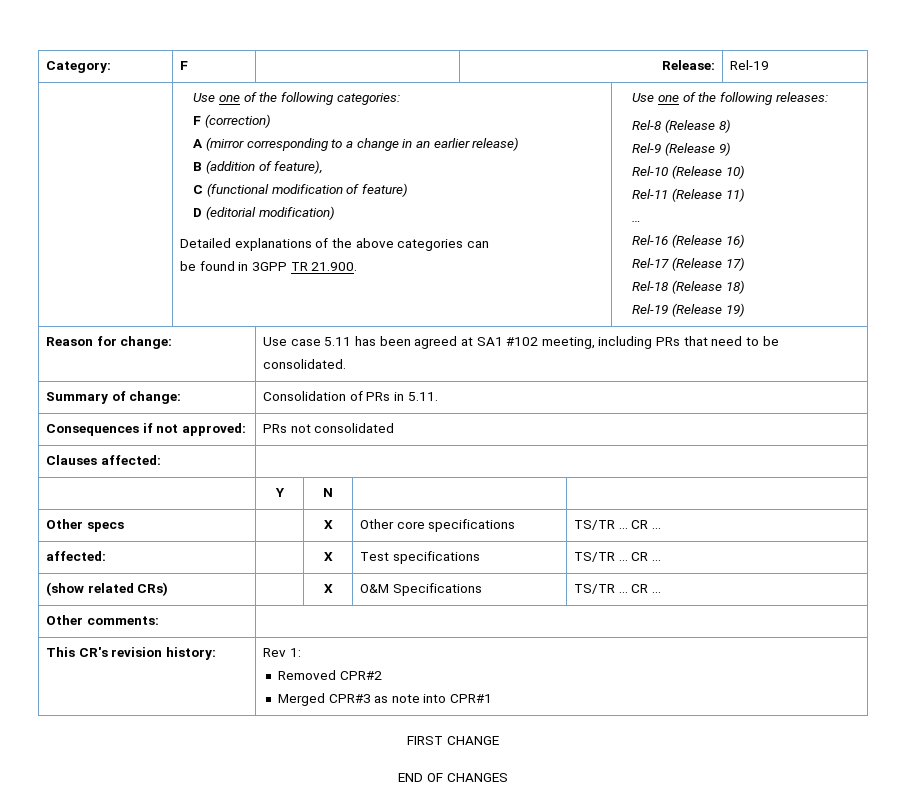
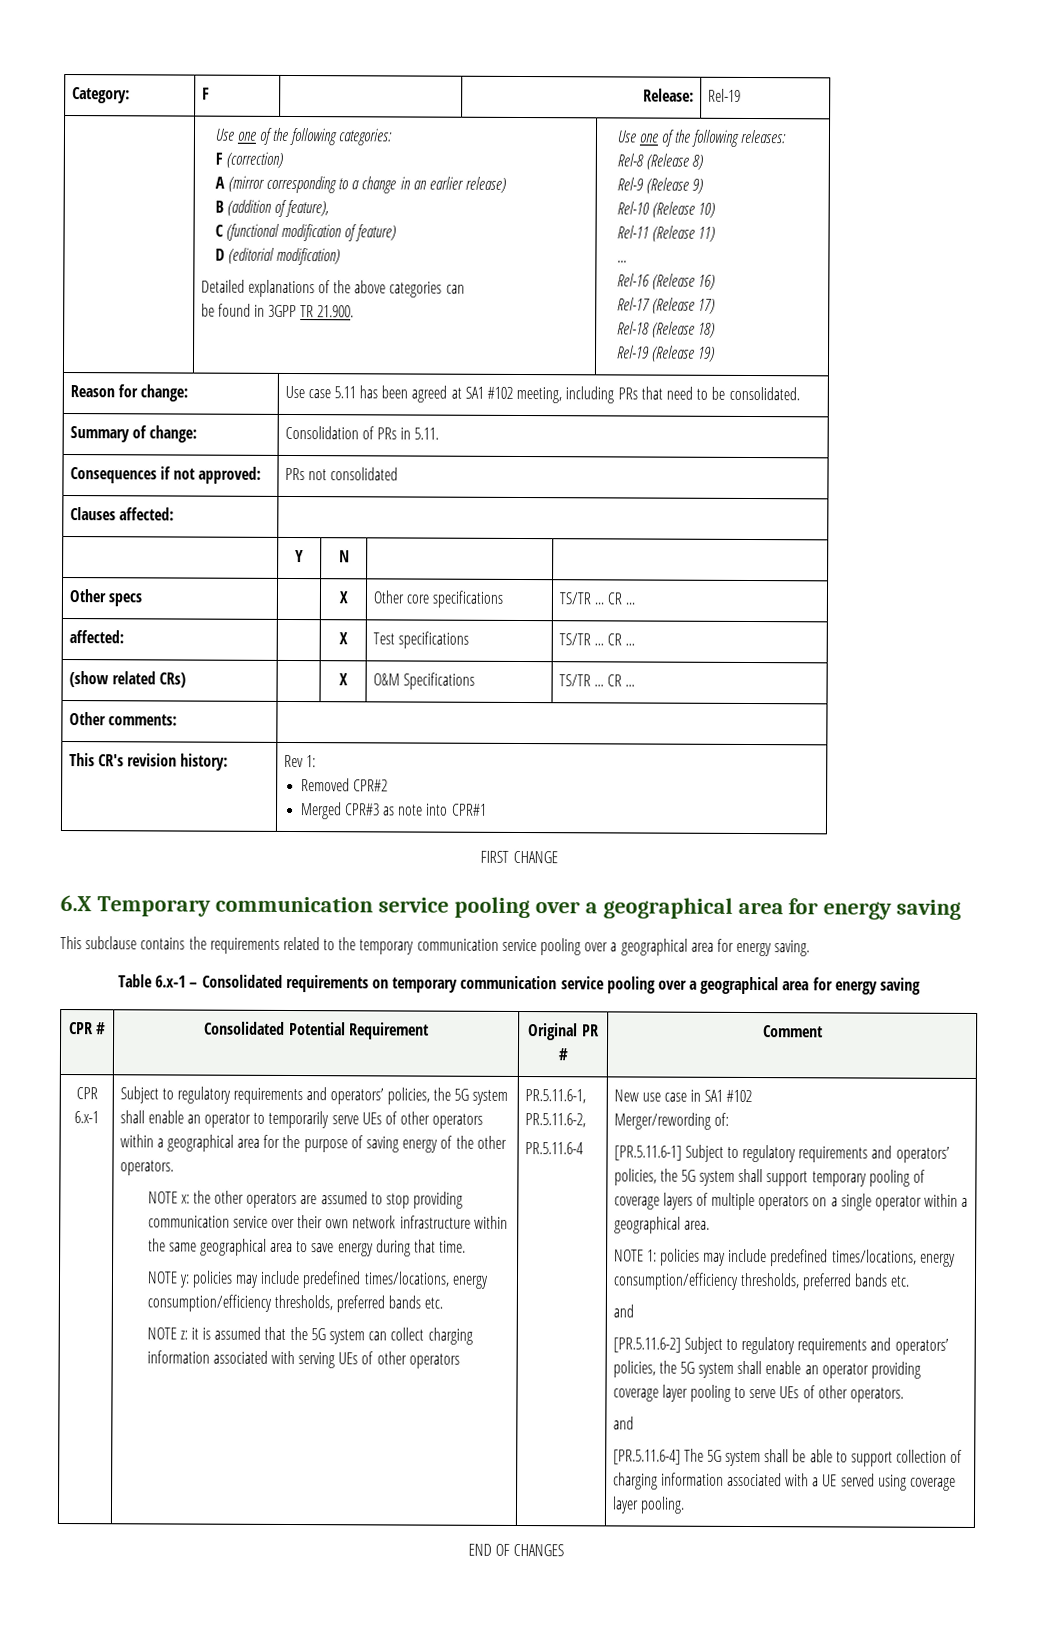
+ 6.X Temporary communication service pooling over a geographical area for energy saving
+ This subclause contains the requirements related to the temporary communication service pooling over a geographical area for energy saving.
+ Table 6.x-1 – Consolidated requirements on temporary communication service pooling over a geographical area for energy saving
+ CPR # | Consolidated Potential Requirement | Original PR # | Comment
+ CPR 6.x-1 | Subject to regulatory requirements and operators’ policies, the 5G system shall enable an operator to temporarily serve UEs of other operators within a geographical area for the purpose of saving energy of the other operators.
+ NOTE x: the other operators are assumed to stop providing communication service over their own network infrastructure within the same geographical area to save energy during that time.
+ NOTE y: policies may include predefined times/locations, energy consumption/efficiency thresholds, preferred bands etc.
+ NOTE z: it is assumed that the 5G system can collect charging information associated with serving UEs of other operators | PR.5.11.6-1, PR.5.11.6-2,
+ PR.5.11.6-4 | New use case in SA1 #102
+ Merger/rewording of:
+ [PR.5.11.6-1] Subject to regulatory requirements and operators’ policies, the 5G system shall support temporary pooling of coverage layers of multiple operators on a single operator within a geographical area.
+ NOTE 1: policies may include predefined times/locations, energy consumption/efficiency thresholds, preferred bands etc.
+ and
+ [PR.5.11.6-2] Subject to regulatory requirements and operators’ policies, the 5G system shall enable an operator providing coverage layer pooling to serve UEs of other operators.
+ and
+ [PR.5.11.6-4] The 5G system shall be able to support collection of charging information associated with a UE served using coverage layer pooling.

